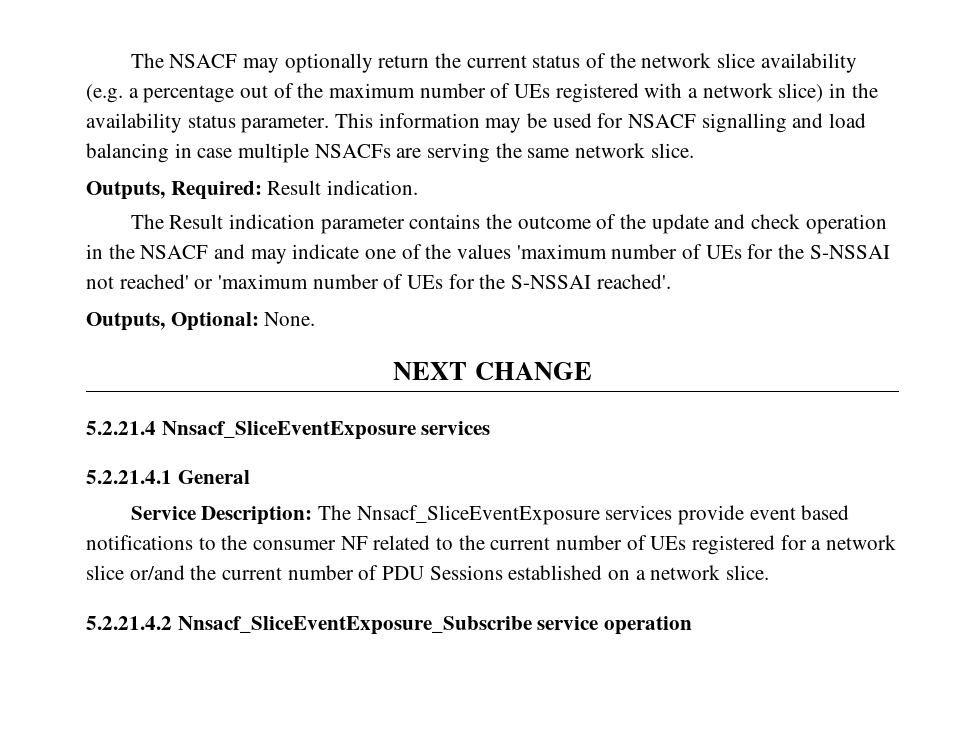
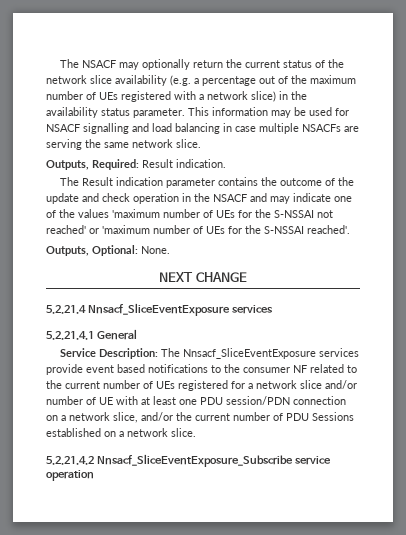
- Service Description: The Nnsacf_SliceEventExposure services provide event based notifications to the consumer NF related to the current number of UEs registered for a network slice or/and the current number of PDU Sessions established on a network slice.
+ Service Description: The Nnsacf_SliceEventExposure services provide event based notifications to the consumer NF related to the current number of UEs registered for a network slice and/or number of UE with at least one PDU session/PDN connection on a network slice, and/or the current number of PDU Sessions established on a network slice.

